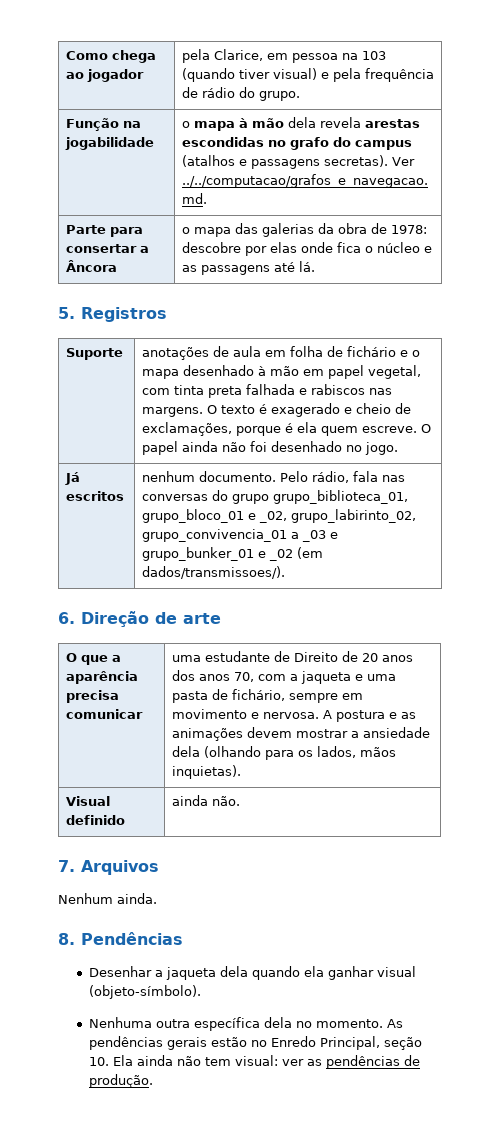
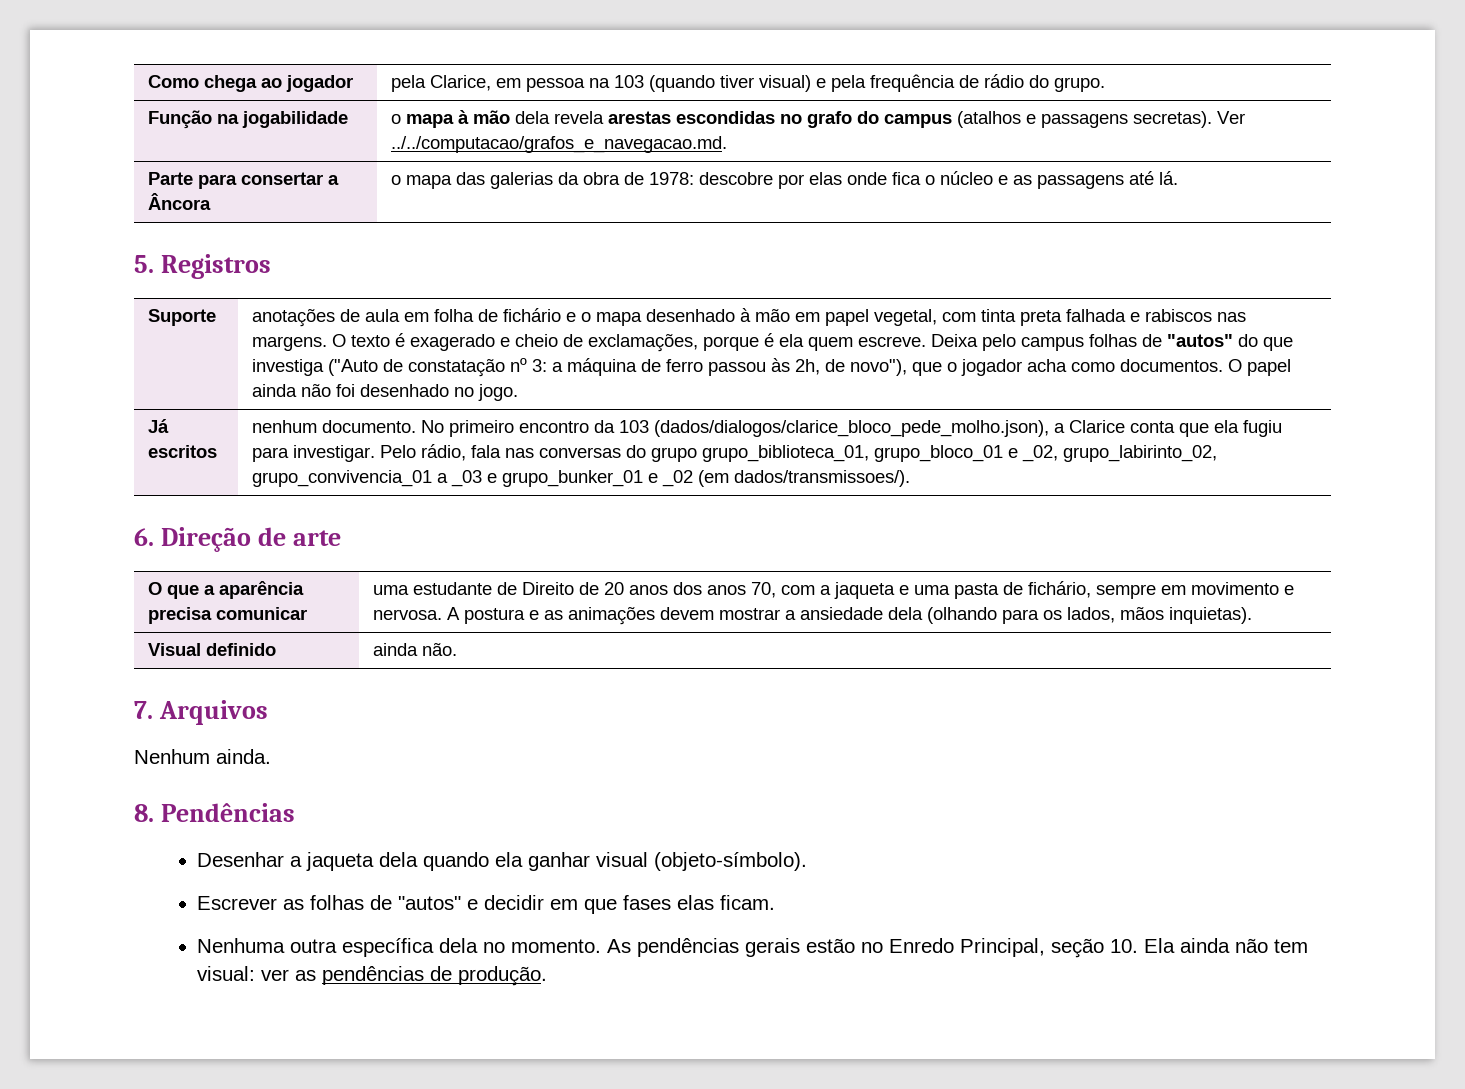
+ Deixa pelo campus folhas de "autos" do que investiga ("Auto de constatação nº 3: a máquina de ferro passou às 2h, de novo"), que o jogador acha como documentos.
- Já escritos | nenhum documento. Pelo rádio, fala nas conversas do grupo grupo_biblioteca_01, grupo_bloco_01 e _02, grupo_labirinto_02, grupo_convivencia_01 a _03 e grupo_bunker_01 e _02 (em dados/transmissoes/).
+ Já escritos | nenhum documento. No primeiro encontro da 103 (dados/dialogos/clarice_bloco_pede_molho.json), a Clarice conta que ela fugiu para investigar. Pelo rádio, fala nas conversas do grupo grupo_biblioteca_01, grupo_bloco_01 e _02, grupo_labirinto_02, grupo_convivencia_01 a _03 e grupo_bunker_01 e _02 (em dados/transmissoes/).
+ Escrever as folhas de "autos" e decidir em que fases elas ficam.

